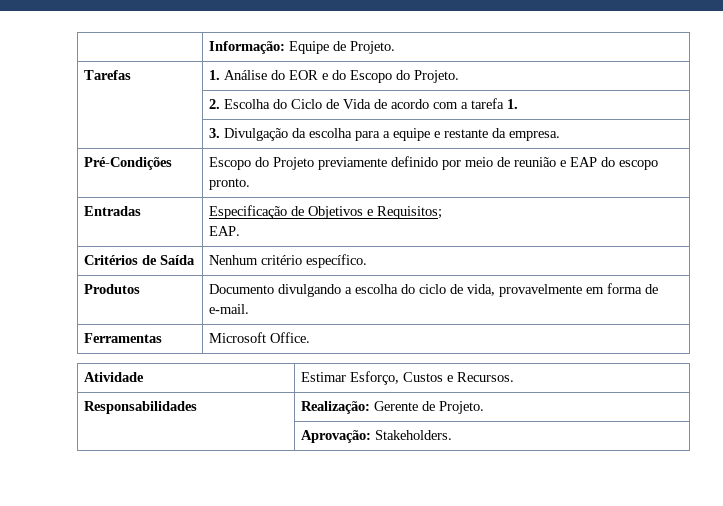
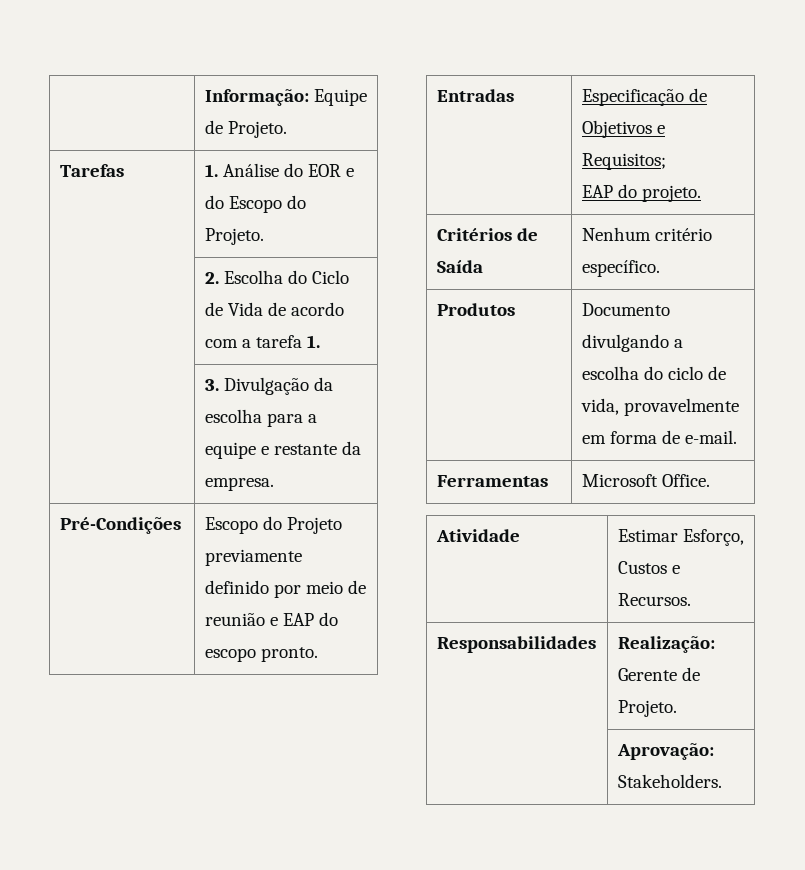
  Entradas | Especificação de Objetivos e Requisitos;
- EAP.
+ EAP do projeto.

